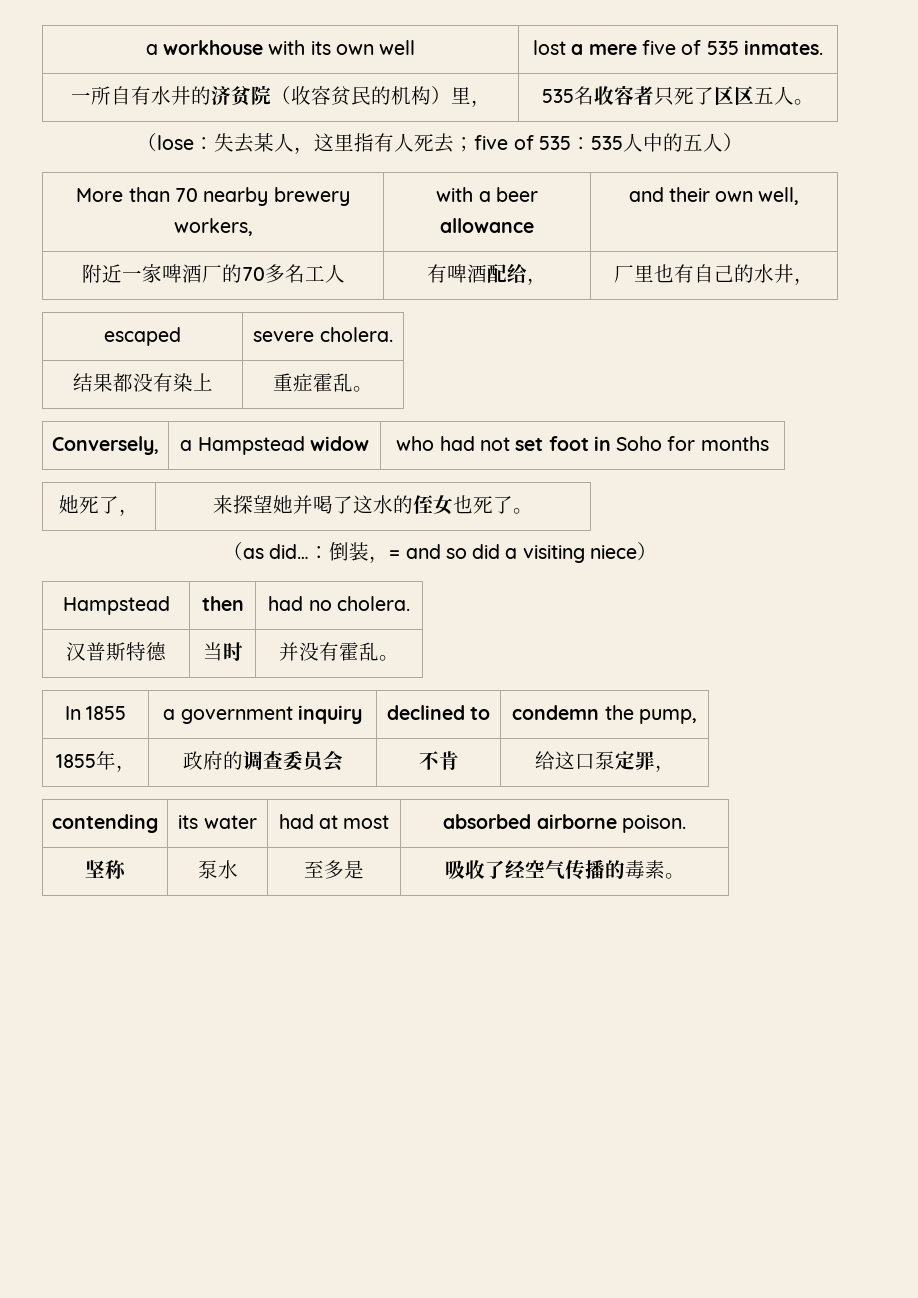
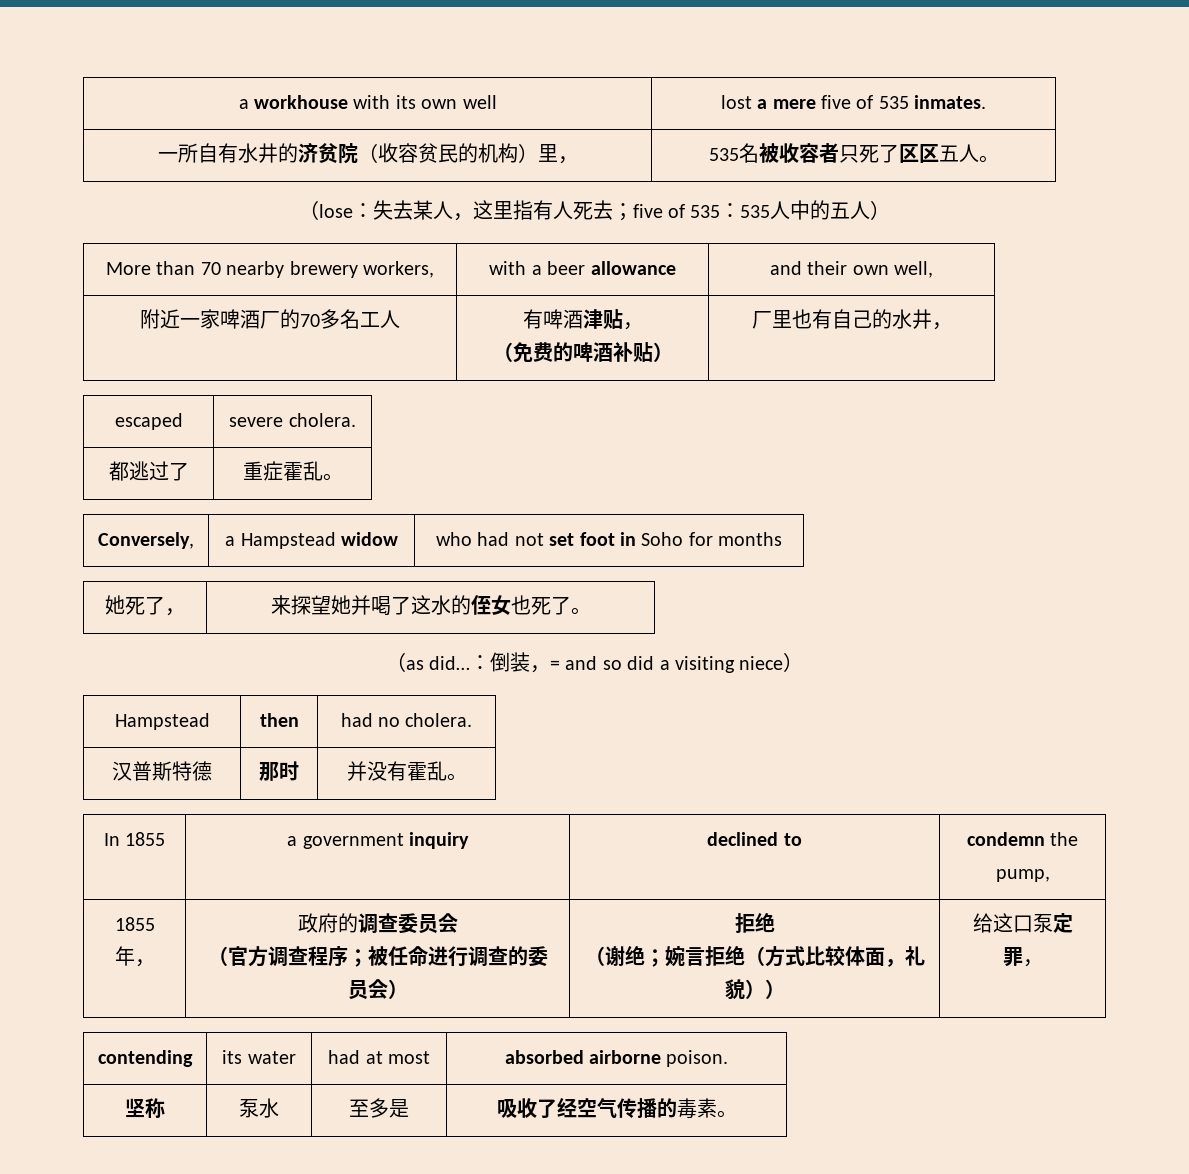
- 一所自有水井的济贫院（收容贫民的机构）里， | 535名收容者只死了区区五人。
+ 一所自有水井的济贫院（收容贫民的机构）里， | 535名被收容者只死了区区五人。
- 附近一家啤酒厂的70多名工人 | 有啤酒配给， | 厂里也有自己的水井，
+ 附近一家啤酒厂的70多名工人 | 有啤酒津贴，
+ （免费的啤酒补贴） | 厂里也有自己的水井，
- 结果都没有染上 | 重症霍乱。
+ 都逃过了 | 重症霍乱。
- 汉普斯特德 | 当时 | 并没有霍乱。
+ 汉普斯特德 | 那时 | 并没有霍乱。
- 1855年， | 政府的调查委员会 | 不肯 | 给这口泵定罪，
+ 1855年， | 政府的调查委员会
+ （官方调查程序；被任命进行调查的委员会） | 拒绝
+ （谢绝；婉言拒绝（方式比较体面，礼貌）） | 给这口泵定罪，

